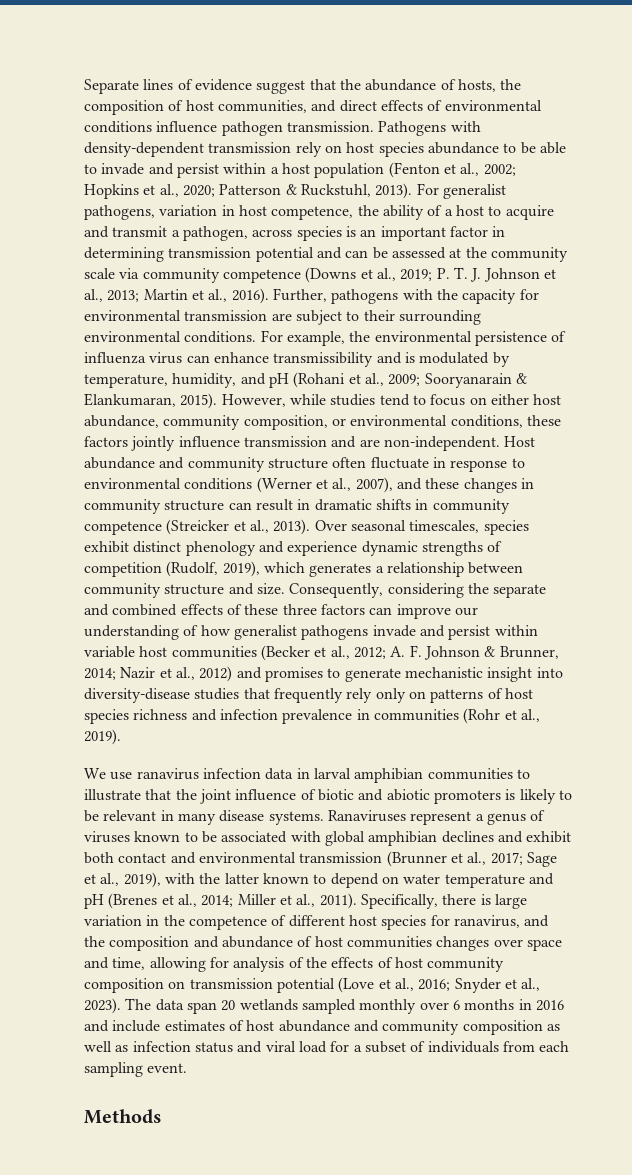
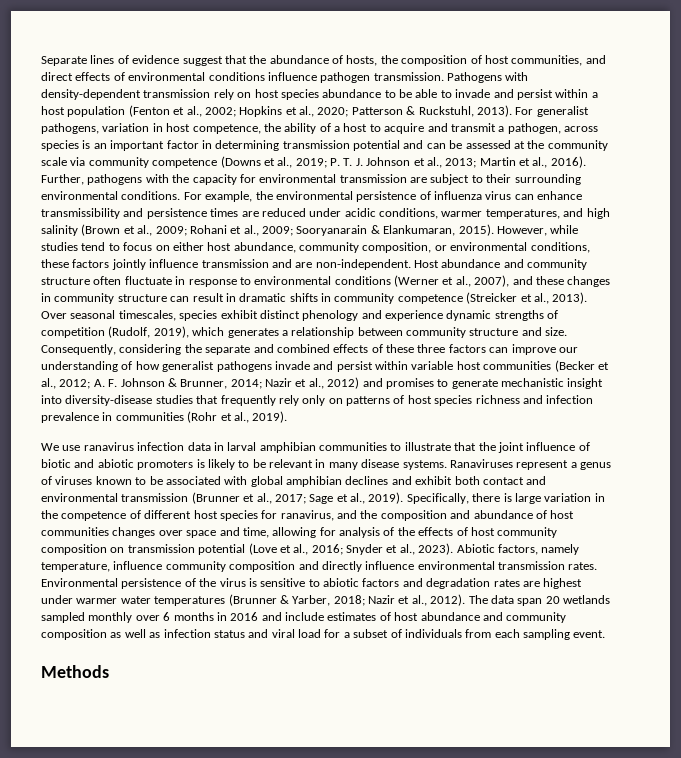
- For example, the environmental persistence of influenza virus can enhance transmissibility and is modulated by temperature, humidity, and pH (Rohani et al., 2009; Sooryanarain & Elankumaran, 2015).
+ For example, the environmental persistence of influenza virus can enhance transmissibility and persistence times are reduced under acidic conditions, warmer temperatures, and high salinity (Brown et al., 2009; Rohani et al., 2009; Sooryanarain & Elankumaran, 2015).
- Ranaviruses represent a genus of viruses known to be associated with global amphibian declines and exhibit both contact and environmental transmission (Brunner et al., 2017; Sage et al., 2019), with the latter known to depend on water temperature and pH (Brenes et al., 2014; Miller et al., 2011).
+ Ranaviruses represent a genus of viruses known to be associated with global amphibian declines and exhibit both contact and environmental transmission (Brunner et al., 2017; Sage et al., 2019).
+ Abiotic factors, namely temperature, influence community composition and directly influence environmental transmission rates. Environmental persistence of the virus is sensitive to abiotic factors and degradation rates are highest under warmer water temperatures (Brunner & Yarber, 2018; Nazir et al., 2012).

